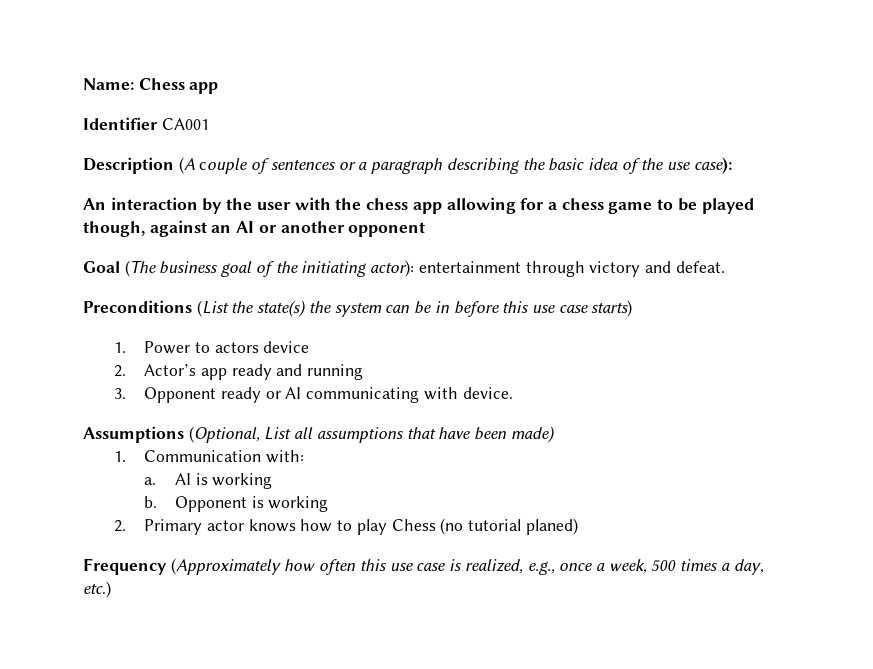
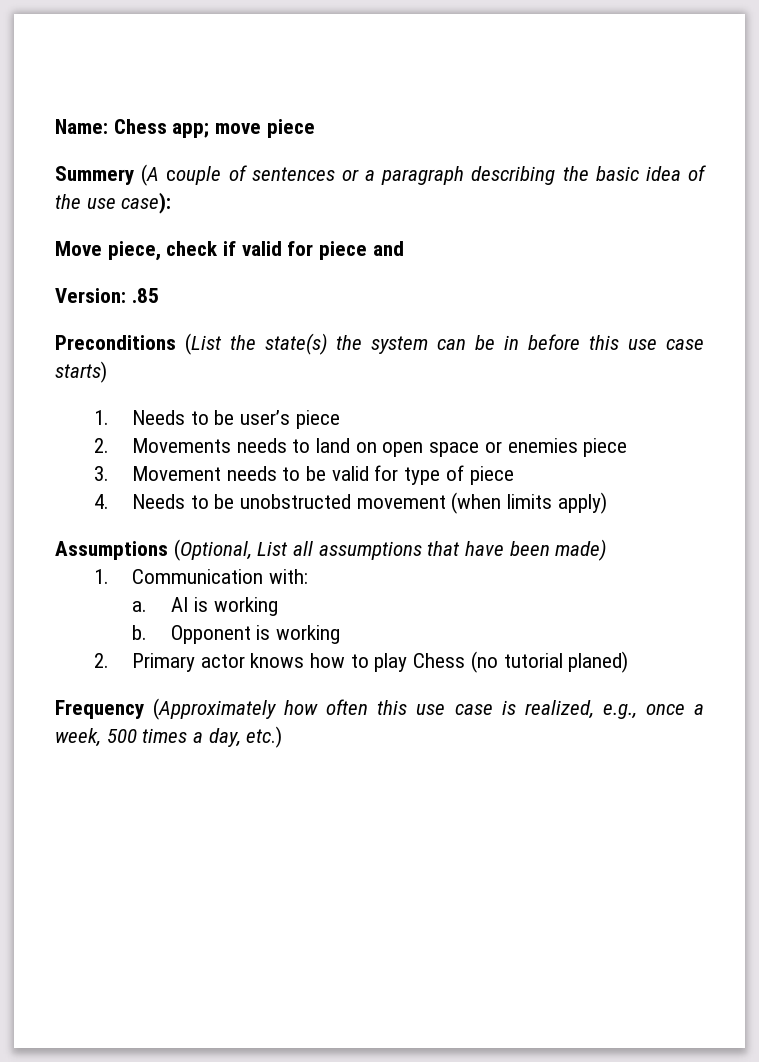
- Name: Chess app
- Identifier CA001
- Description (A couple of sentences or a paragraph describing the basic idea of the use case):
+ Name: Chess app; move piece
+ Summery (A couple of sentences or a paragraph describing the basic idea of the use case):
- An interaction by the user with the chess app allowing for a chess game to be played though, against an AI or another opponent
- Goal (The business goal of the initiating actor): entertainment through victory and defeat.
+ Move piece, check if valid for piece and
+ Version: .85
- 1. Power to actors device
- 2. Actor’s app ready and running
- 3. Opponent ready or AI communicating with device.
+ 1. Needs to be user’s piece
+ 2. Movements needs to land on open space or enemies piece
+ 3. Movement needs to be valid for type of piece
+ 4. Needs to be unobstructed movement (when limits apply)

